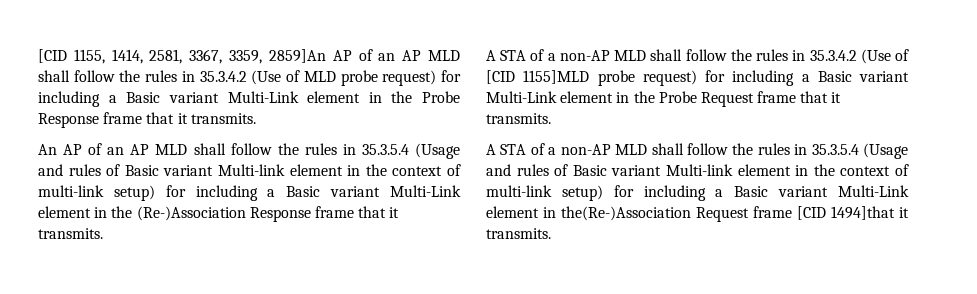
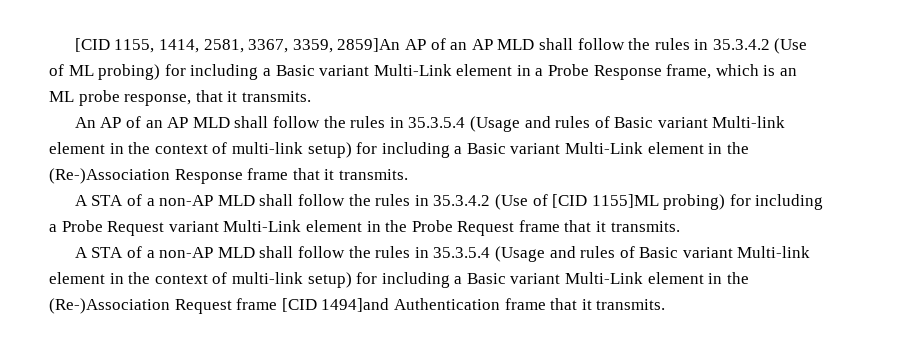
- [CID 1155, 1414, 2581, 3367, 3359, 2859]An AP of an AP MLD shall follow the rules in 35.3.4.2 (Use of MLD probe request) for including a Basic variant Multi-Link element in the Probe Response frame that it transmits.
+ [CID 1155, 1414, 2581, 3367, 3359, 2859]An AP of an AP MLD shall follow the rules in 35.3.4.2 (Use of ML probing) for including a Basic variant Multi-Link element in a Probe Response frame, which is an ML probe response, that it transmits.
- A STA of a non-AP MLD shall follow the rules in 35.3.4.2 (Use of [CID 1155]MLD probe request) for including a Basic variant Multi-Link element in the Probe Request frame that it transmits.
+ A STA of a non-AP MLD shall follow the rules in 35.3.4.2 (Use of [CID 1155]ML probing) for including a Probe Request variant Multi-Link element in the Probe Request frame that it transmits.
- A STA of a non-AP MLD shall follow the rules in 35.3.5.4 (Usage and rules of Basic variant Multi-link element in the context of multi-link setup) for including a Basic variant Multi-Link element in the(Re-)Association Request frame [CID 1494]that it transmits.
+ A STA of a non-AP MLD shall follow the rules in 35.3.5.4 (Usage and rules of Basic variant Multi-link element in the context of multi-link setup) for including a Basic variant Multi-Link element in the (Re-)Association Request frame [CID 1494]and Authentication frame that it transmits.

